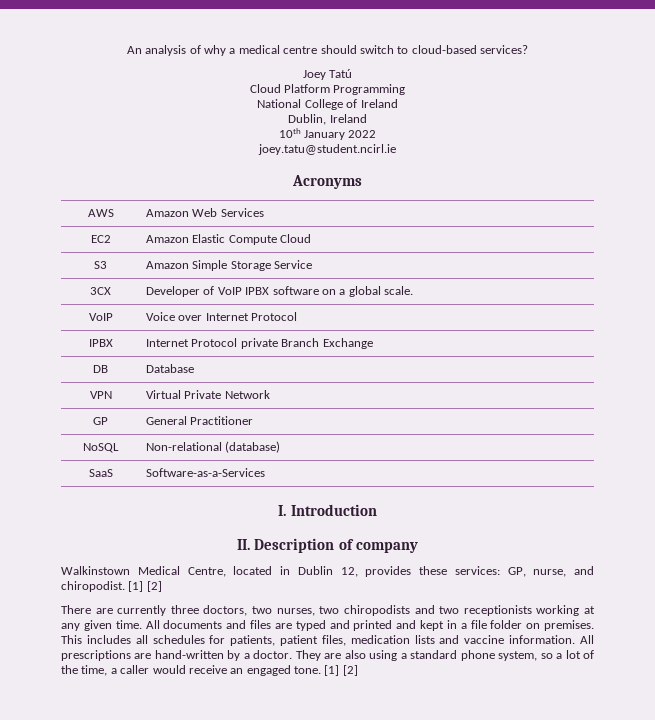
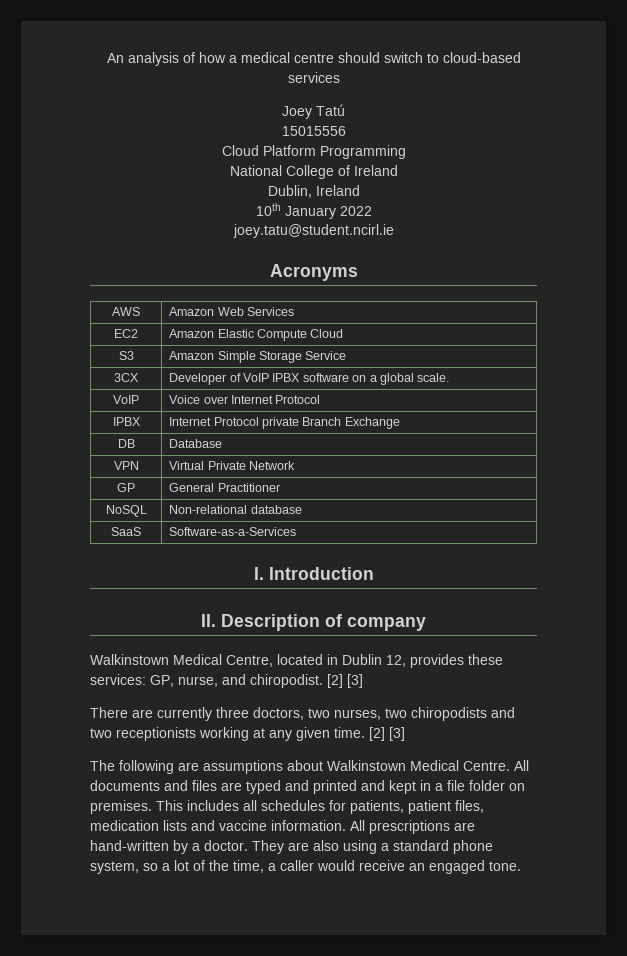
- An analysis of why a medical centre should switch to cloud-based services?
+ An analysis of how a medical centre should switch to cloud-based services
+ 15015556
- NoSQL | Non-relational (database)
+ NoSQL | Non-relational database
- Walkinstown Medical Centre, located in Dublin 12, provides these services: GP, nurse, and chiropodist. [1] [2]
+ Walkinstown Medical Centre, located in Dublin 12, provides these services: GP, nurse, and chiropodist. [2] [3]
- There are currently three doctors, two nurses, two chiropodists and two receptionists working at any given time.
+ There are currently three doctors, two nurses, two chiropodists and two receptionists working at any given time. [2] [3]
+ The following are assumptions about Walkinstown Medical Centre.
- They are also using a standard phone system, so a lot of the time, a caller would receive an engaged tone. [1] [2]
+ They are also using a standard phone system, so a lot of the time, a caller would receive an engaged tone.

